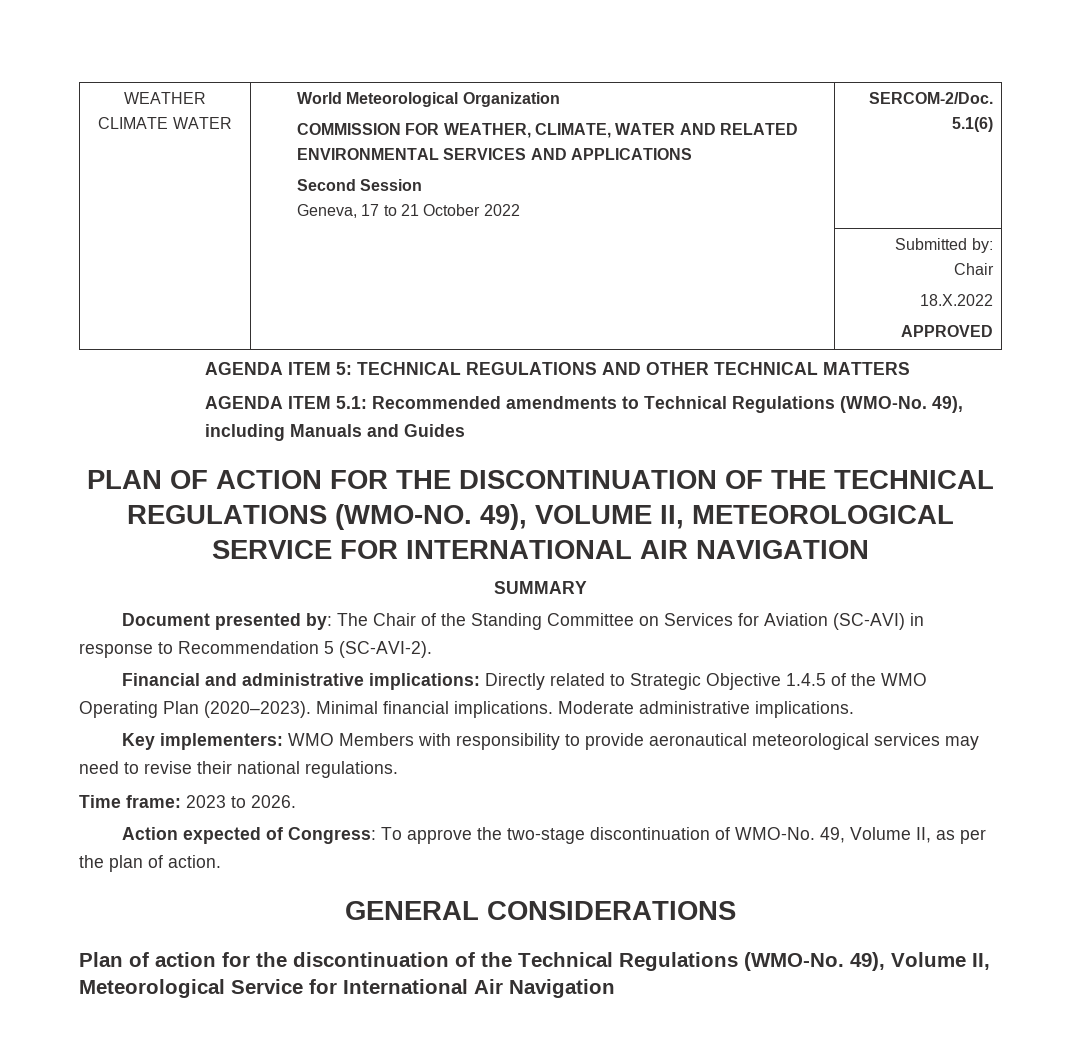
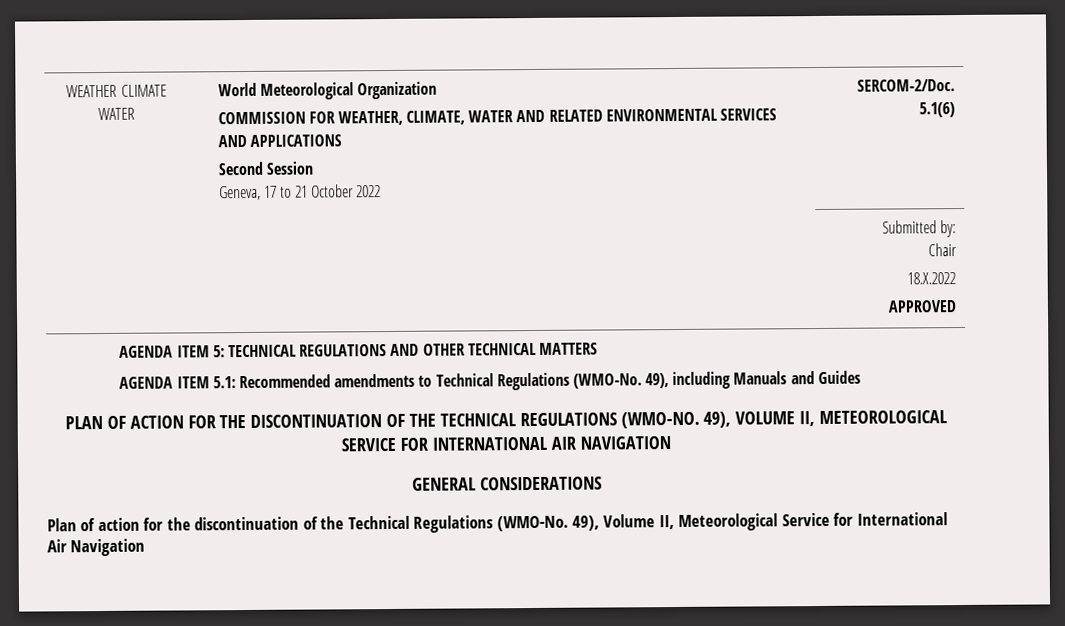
- SUMMARY
- Document presented by: The Chair of the Standing Committee on Services for Aviation (SC-AVI) in response to Recommendation 5 (SC-AVI-2).
- Financial and administrative implications: Directly related to Strategic Objective 1.4.5 of the WMO Operating Plan (2020–2023). Minimal financial implications. Moderate administrative implications.
- Key implementers: WMO Members with responsibility to provide aeronautical meteorological services may need to revise their national regulations.
- Time frame: 2023 to 2026.
- Action expected of Congress: To approve the two-stage discontinuation of WMO-No. 49, Volume II, as per the plan of action.

